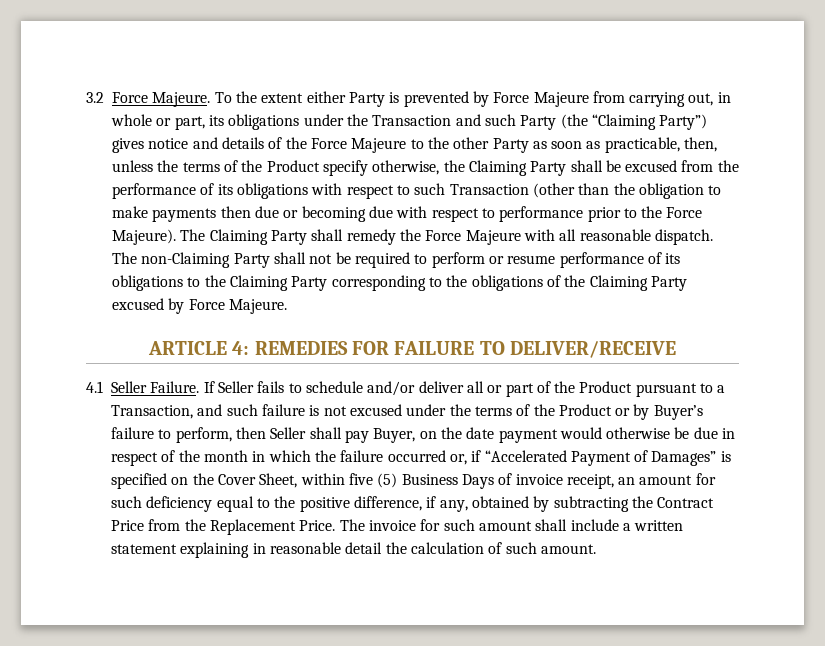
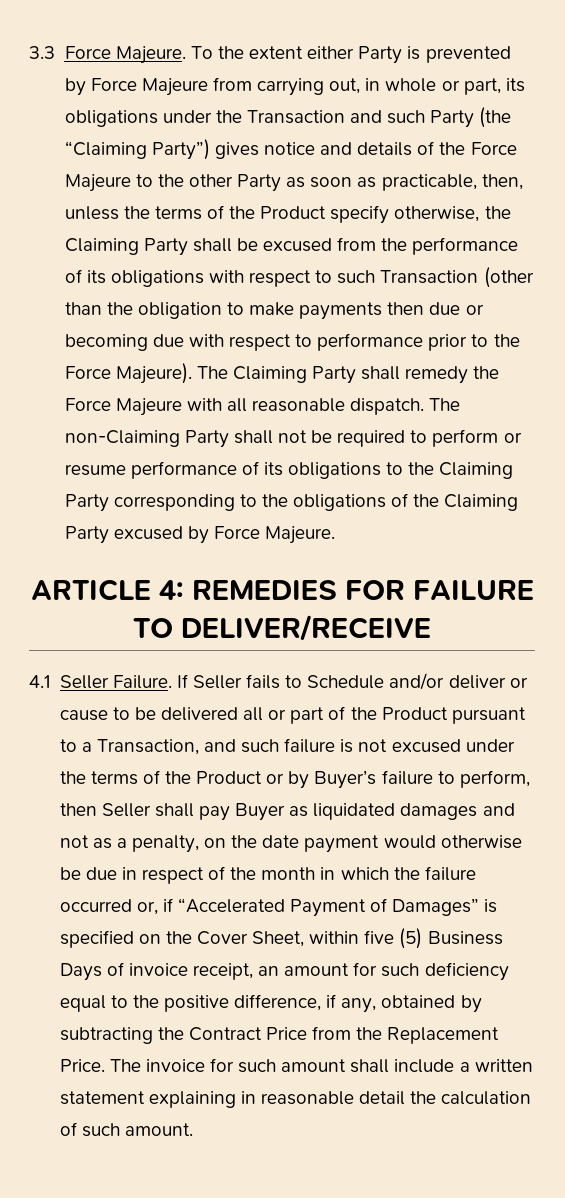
- 3.2 Force Majeure.
+ 3.3 Force Majeure.
- If Seller fails to schedule and/or deliver all or part of the Product pursuant to a Transaction, and such failure is not excused under the terms of the Product or by Buyer’s failure to perform, then Seller shall pay Buyer, on the date payment would otherwise be due in respect of the month in which the failure occurred or, if “Accelerated Payment of Damages” is specified on the Cover Sheet, within five (5) Business Days of invoice receipt, an amount for such deficiency equal to the positive difference, if any, obtained by subtracting the Contract Price from the Replacement Price.
+ If Seller fails to Schedule and/or deliver or cause to be delivered all or part of the Product pursuant to a Transaction, and such failure is not excused under the terms of the Product or by Buyer’s failure to perform, then Seller shall pay Buyer as liquidated damages and not as a penalty, on the date payment would otherwise be due in respect of the month in which the failure occurred or, if “Accelerated Payment of Damages” is specified on the Cover Sheet, within five (5) Business Days of invoice receipt, an amount for such deficiency equal to the positive difference, if any, obtained by subtracting the Contract Price from the Replacement Price.

